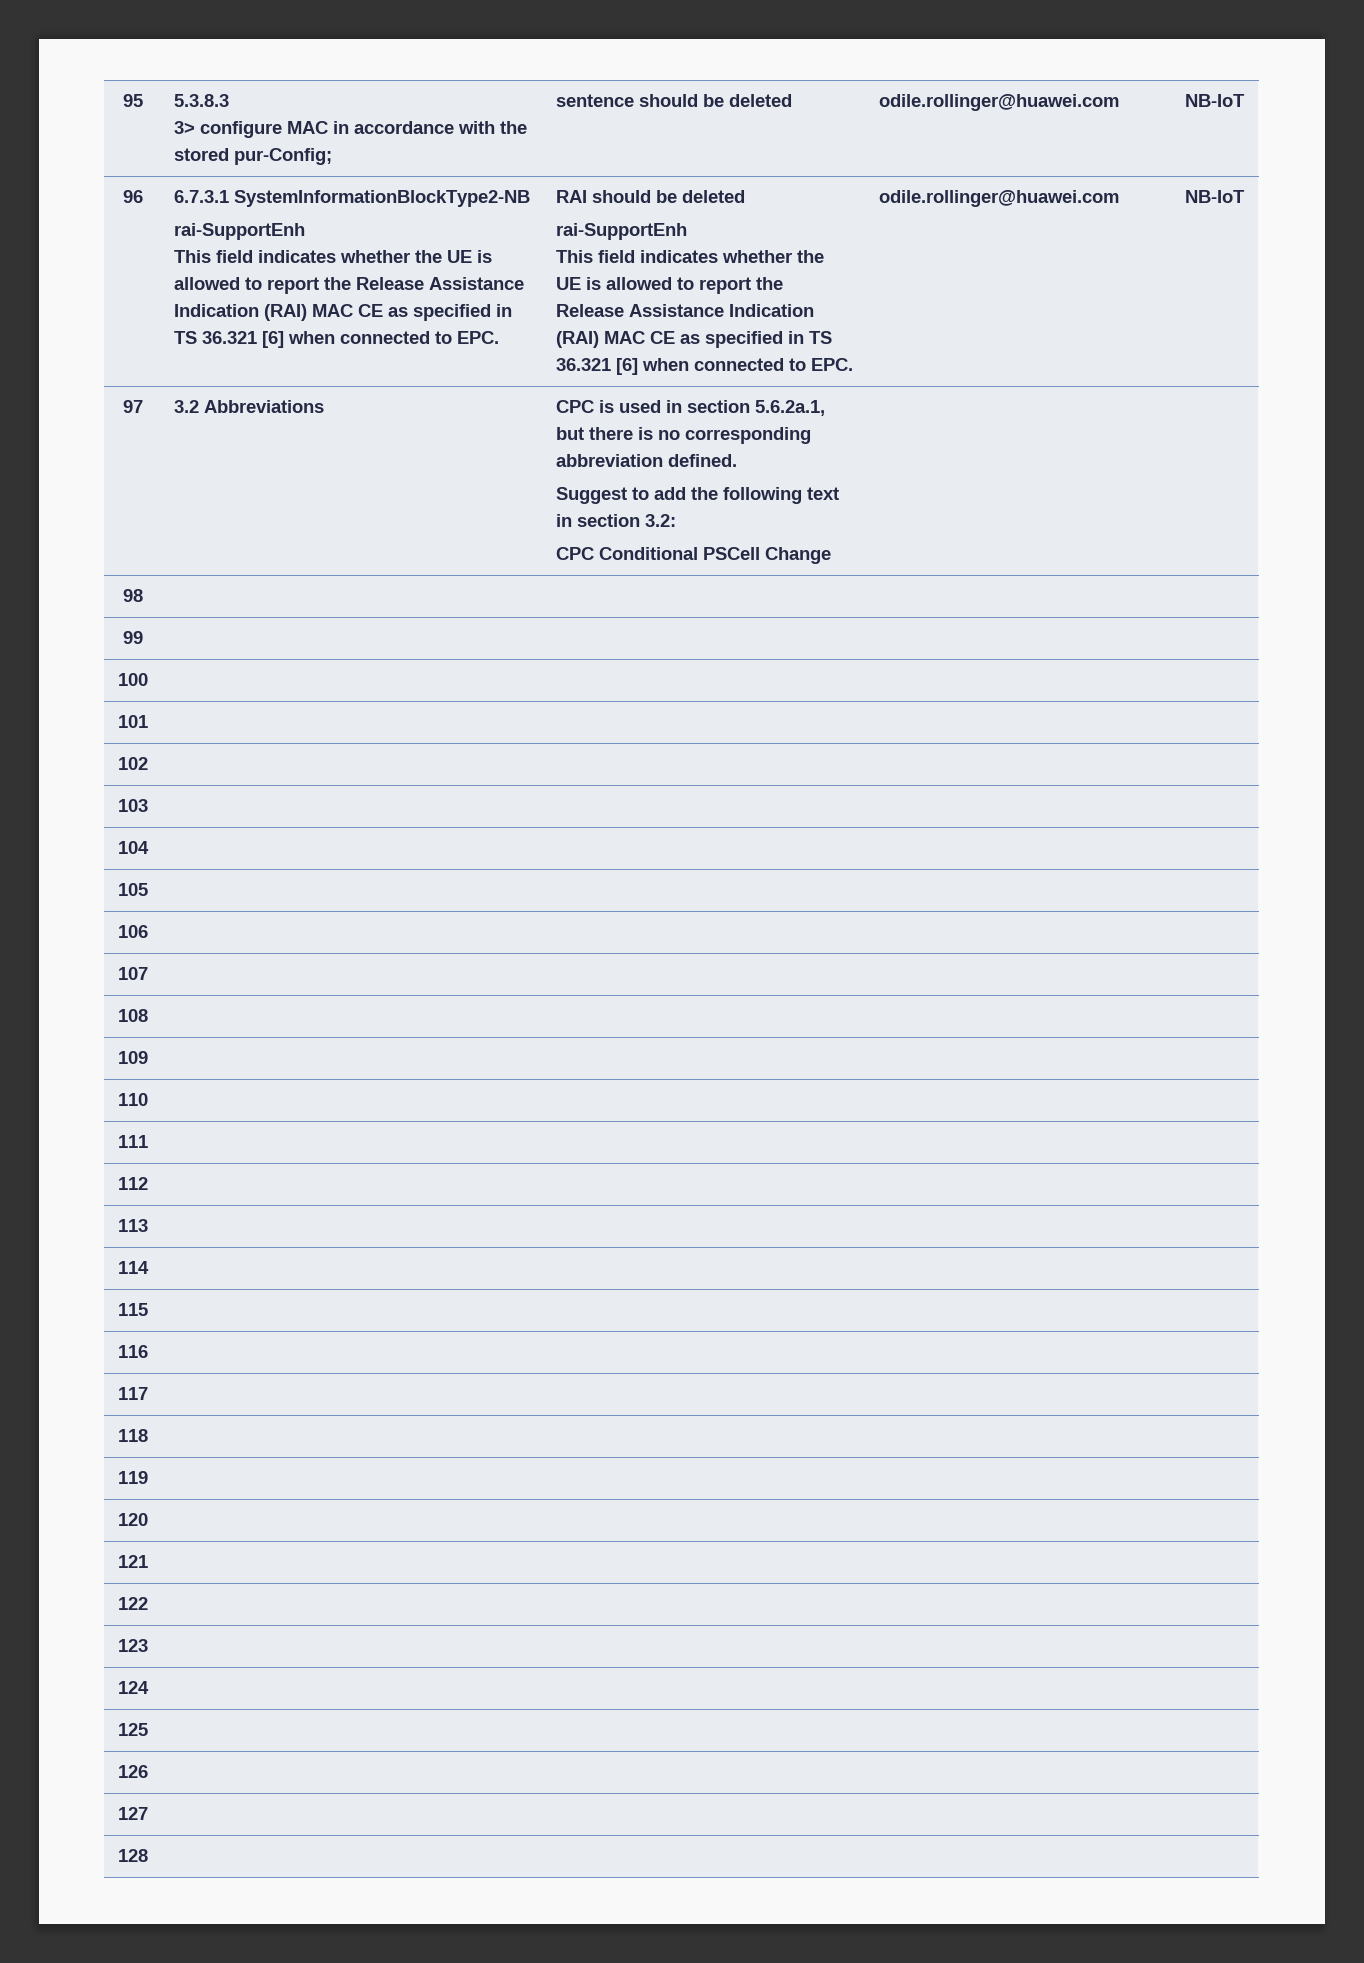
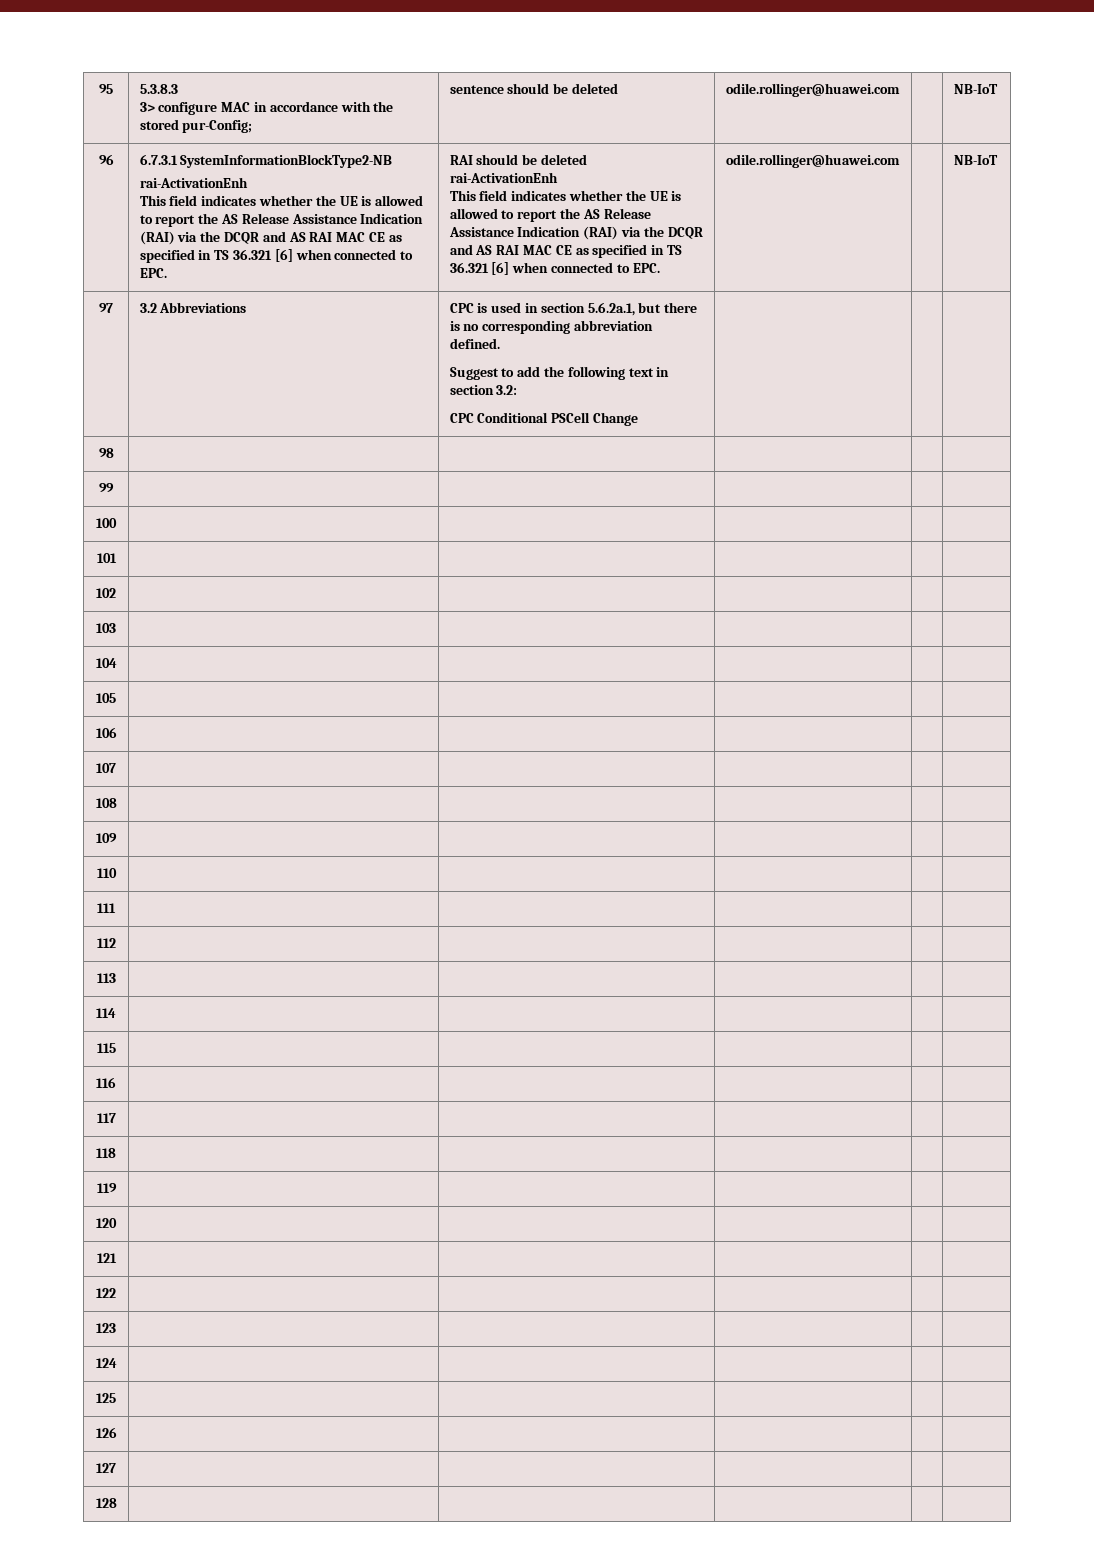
  6.7.3.1 SystemInformationBlockType2-NB
- rai-SupportEnh
- This field indicates whether the UE is allowed to report the Release Assistance Indication (RAI) MAC CE as specified in TS 36.321 [6] when connected to EPC.
+ rai-ActivationEnh
+ This field indicates whether the UE is allowed to report the AS Release Assistance Indication (RAI) via the DCQR and AS RAI MAC CE as specified in TS 36.321 [6] when connected to EPC.
  RAI should be deleted
- rai-SupportEnh
- This field indicates whether the UE is allowed to report the Release Assistance Indication (RAI) MAC CE as specified in TS 36.321 [6] when connected to EPC.
+ rai-ActivationEnh
+ This field indicates whether the UE is allowed to report the AS Release Assistance Indication (RAI) via the DCQR and AS RAI MAC CE as specified in TS 36.321 [6] when connected to EPC.

